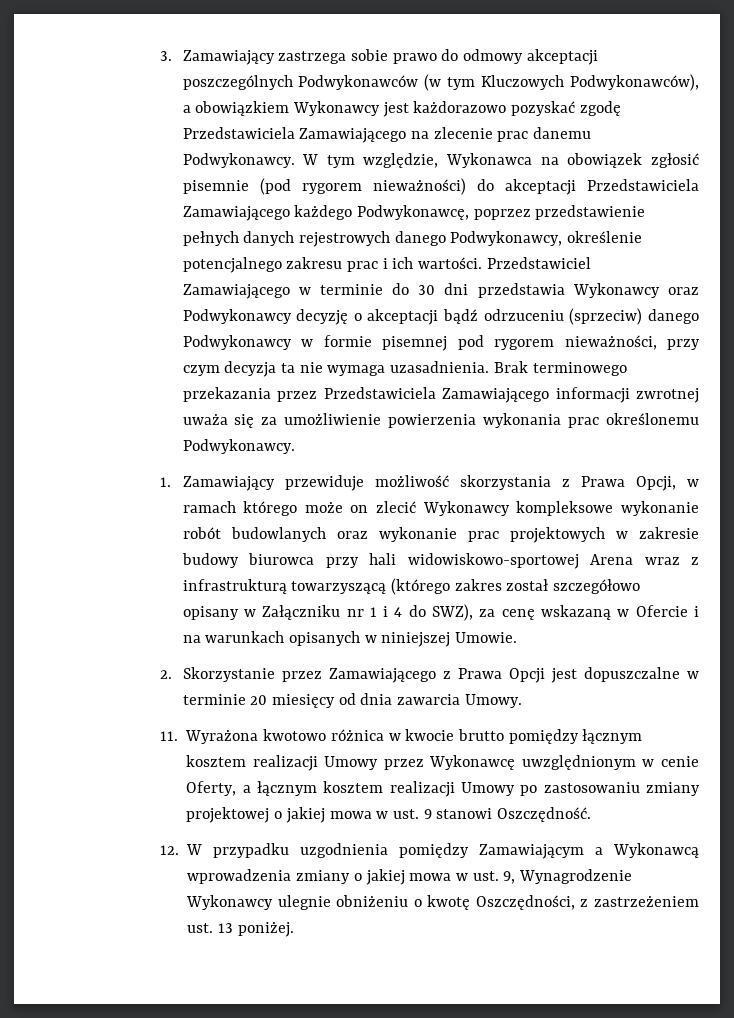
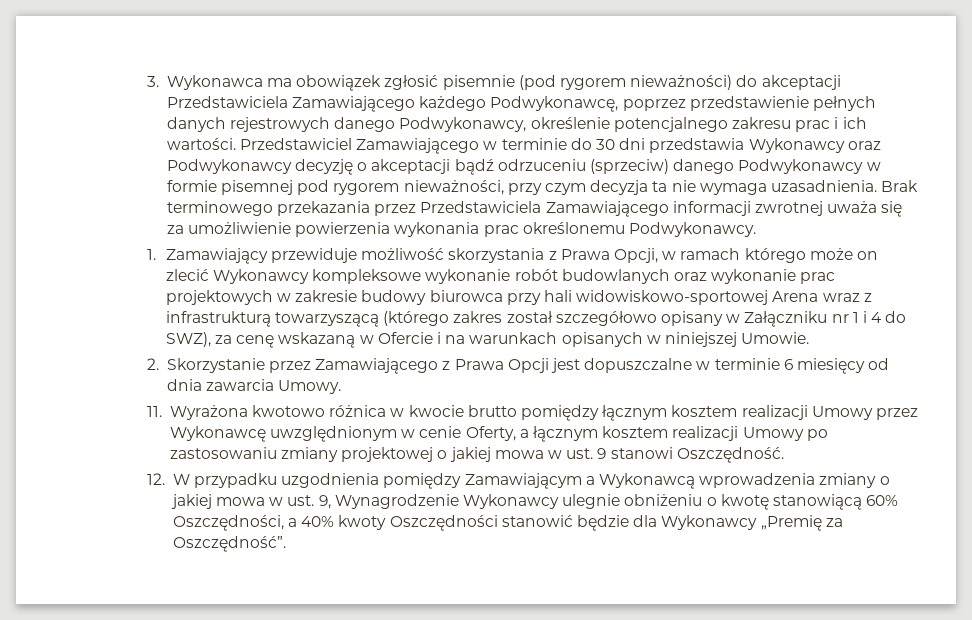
- 3. Zamawiający zastrzega sobie prawo do odmowy akceptacji poszczególnych Podwykonawców (w tym Kluczowych Podwykonawców), a obowiązkiem Wykonawcy jest każdorazowo pozyskać zgodę Przedstawiciela Zamawiającego na zlecenie prac danemu Podwykonawcy. W tym względzie, Wykonawca na obowiązek zgłosić pisemnie (pod rygorem nieważności) do akceptacji Przedstawiciela Zamawiającego każdego Podwykonawcę, poprzez przedstawienie pełnych danych rejestrowych danego Podwykonawcy, określenie potencjalnego zakresu prac i ich wartości.
+ 3. Wykonawca ma obowiązek zgłosić pisemnie (pod rygorem nieważności) do akceptacji Przedstawiciela Zamawiającego każdego Podwykonawcę, poprzez przedstawienie pełnych danych rejestrowych danego Podwykonawcy, określenie potencjalnego zakresu prac i ich wartości.
- 2. Skorzystanie przez Zamawiającego z Prawa Opcji jest dopuszczalne w terminie 20 miesięcy od dnia zawarcia Umowy.
+ 2. Skorzystanie przez Zamawiającego z Prawa Opcji jest dopuszczalne w terminie 6 miesięcy od dnia zawarcia Umowy.
- 12. W przypadku uzgodnienia pomiędzy Zamawiającym a Wykonawcą wprowadzenia zmiany o jakiej mowa w ust. 9, Wynagrodzenie Wykonawcy ulegnie obniżeniu o kwotę Oszczędności, z zastrzeżeniem ust. 13 poniżej.
+ 12. W przypadku uzgodnienia pomiędzy Zamawiającym a Wykonawcą wprowadzenia zmiany o jakiej mowa w ust. 9, Wynagrodzenie Wykonawcy ulegnie obniżeniu o kwotę stanowiącą 60% Oszczędności, a 40% kwoty Oszczędności stanowić będzie dla Wykonawcy „Premię za Oszczędność”.

